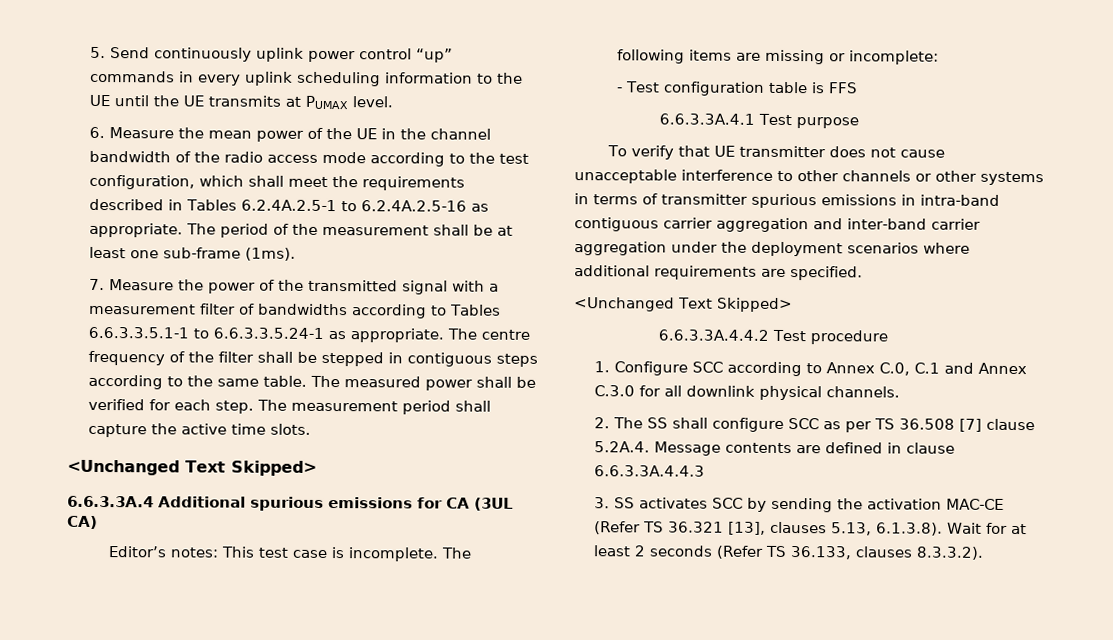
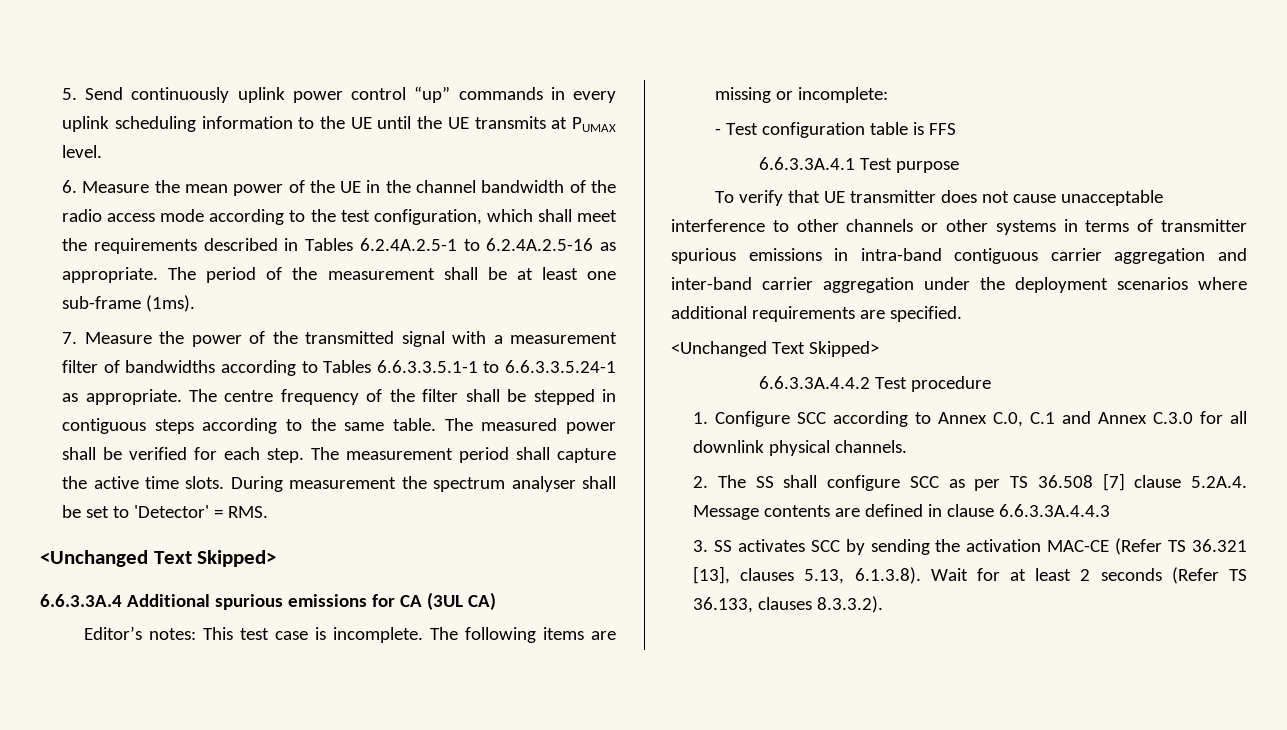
+ During measurement the spectrum analyser shall be set to 'Detector' = RMS.

